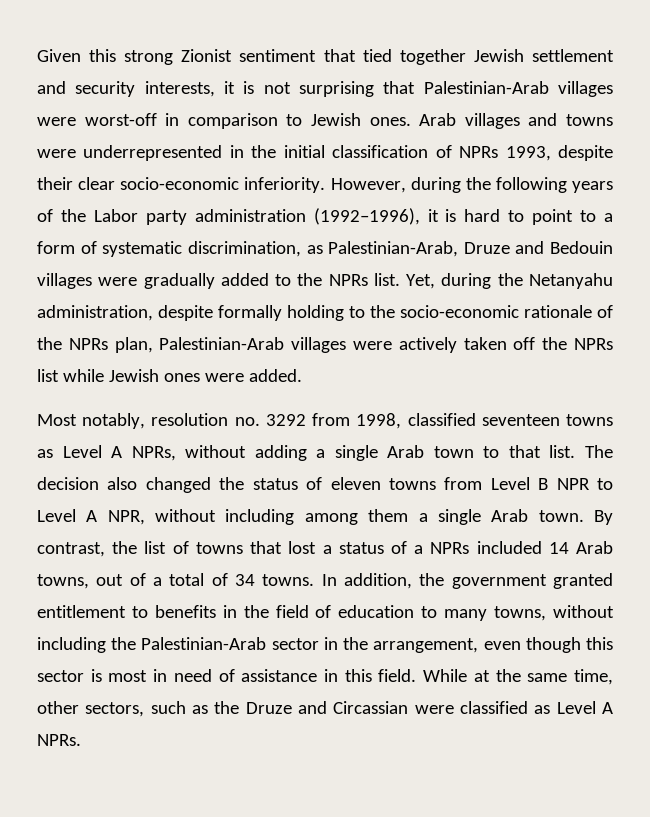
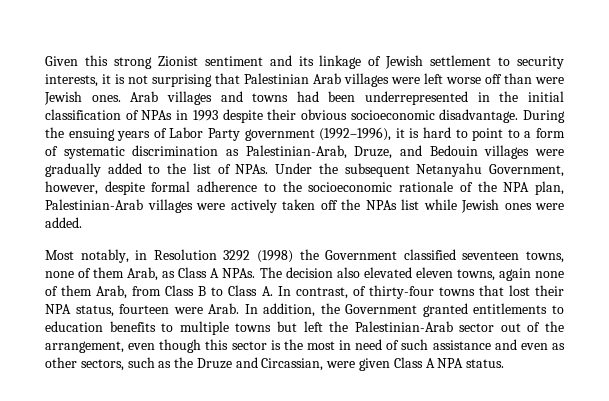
- Given this strong Zionist sentiment that tied together Jewish settlement and security interests, it is not surprising that Palestinian-Arab villages were worst-off in comparison to Jewish ones.
+ Given this strong Zionist sentiment and its linkage of Jewish settlement to security interests, it is not surprising that Palestinian Arab villages were left worse off than were Jewish ones.
- Arab villages and towns were underrepresented in the initial classification of NPRs 1993, despite their clear socio-economic inferiority. However, during the following years of the Labor party administration (1992–1996), it is hard to point to a form of systematic discrimination, as Palestinian-Arab, Druze and Bedouin villages were gradually added to the NPRs list. Yet, during the Netanyahu administration, despite formally holding to the socio-economic rationale of the NPRs plan, Palestinian-Arab villages were actively taken off the NPRs list while Jewish ones were added.
+ Arab villages and towns had been underrepresented in the initial classification of NPAs in 1993 despite their obvious socioeconomic disadvantage. During the ensuing years of Labor Party government (1992–1996), it is hard to point to a form of systematic discrimination as Palestinian-Arab, Druze, and Bedouin villages were gradually added to the list of NPAs. Under the subsequent Netanyahu Government, however, despite formal adherence to the socioeconomic rationale of the NPA plan, Palestinian-Arab villages were actively taken off the NPAs list while Jewish ones were added.
- Most notably, resolution no. 3292 from 1998, classified seventeen towns as Level A NPRs, without adding a single Arab town to that list. The decision also changed the status of eleven towns from Level B NPR to Level A NPR, without including among them a single Arab town. By contrast, the list of towns that lost a status of a NPRs included 14 Arab towns, out of a total of 34 towns. In addition, the government granted entitlement to benefits in the field of education to many towns, without including the Palestinian-Arab sector in the arrangement, even though this sector is most in need of assistance in this field. While at the same time, other sectors, such as the Druze and Circassian were classified as Level A NPRs.
+ Most notably, in Resolution 3292 (1998) the Government classified seventeen towns, none of them Arab, as Class A NPAs. The decision also elevated eleven towns, again none of them Arab, from Class B to Class A. In contrast, of thirty-four towns that lost their NPA status, fourteen were Arab. In addition, the Government granted entitlements to education benefits to multiple towns but left the Palestinian-Arab sector out of the arrangement, even though this sector is the most in need of such assistance and even as other sectors, such as the Druze and Circassian, were given Class A NPA status.

